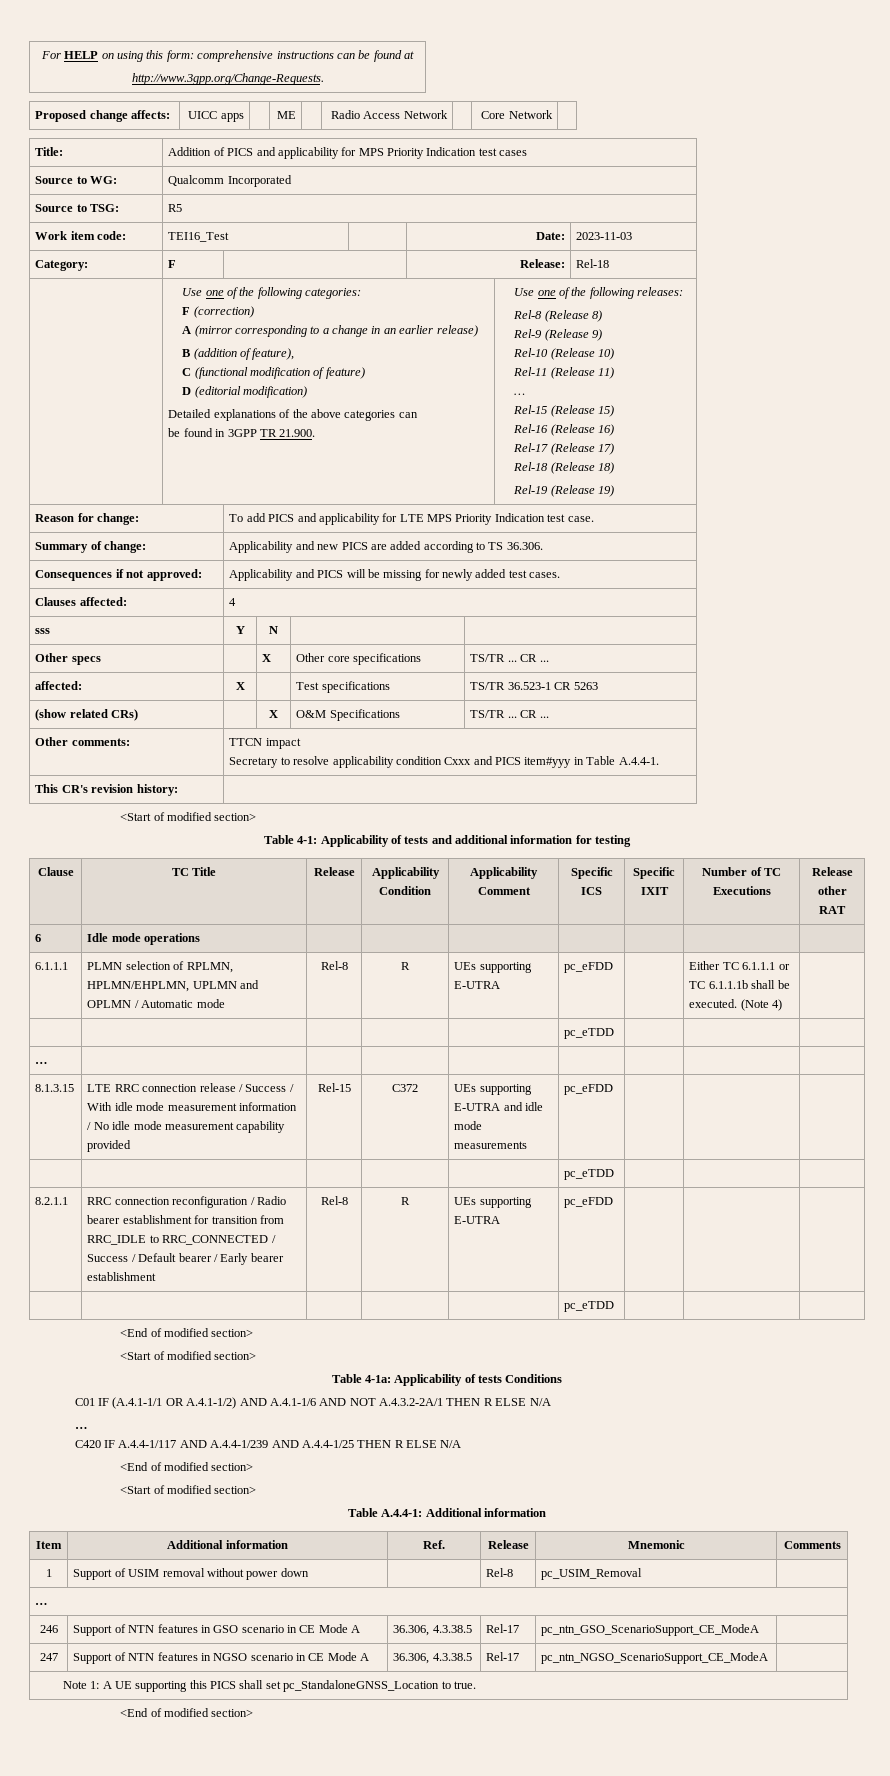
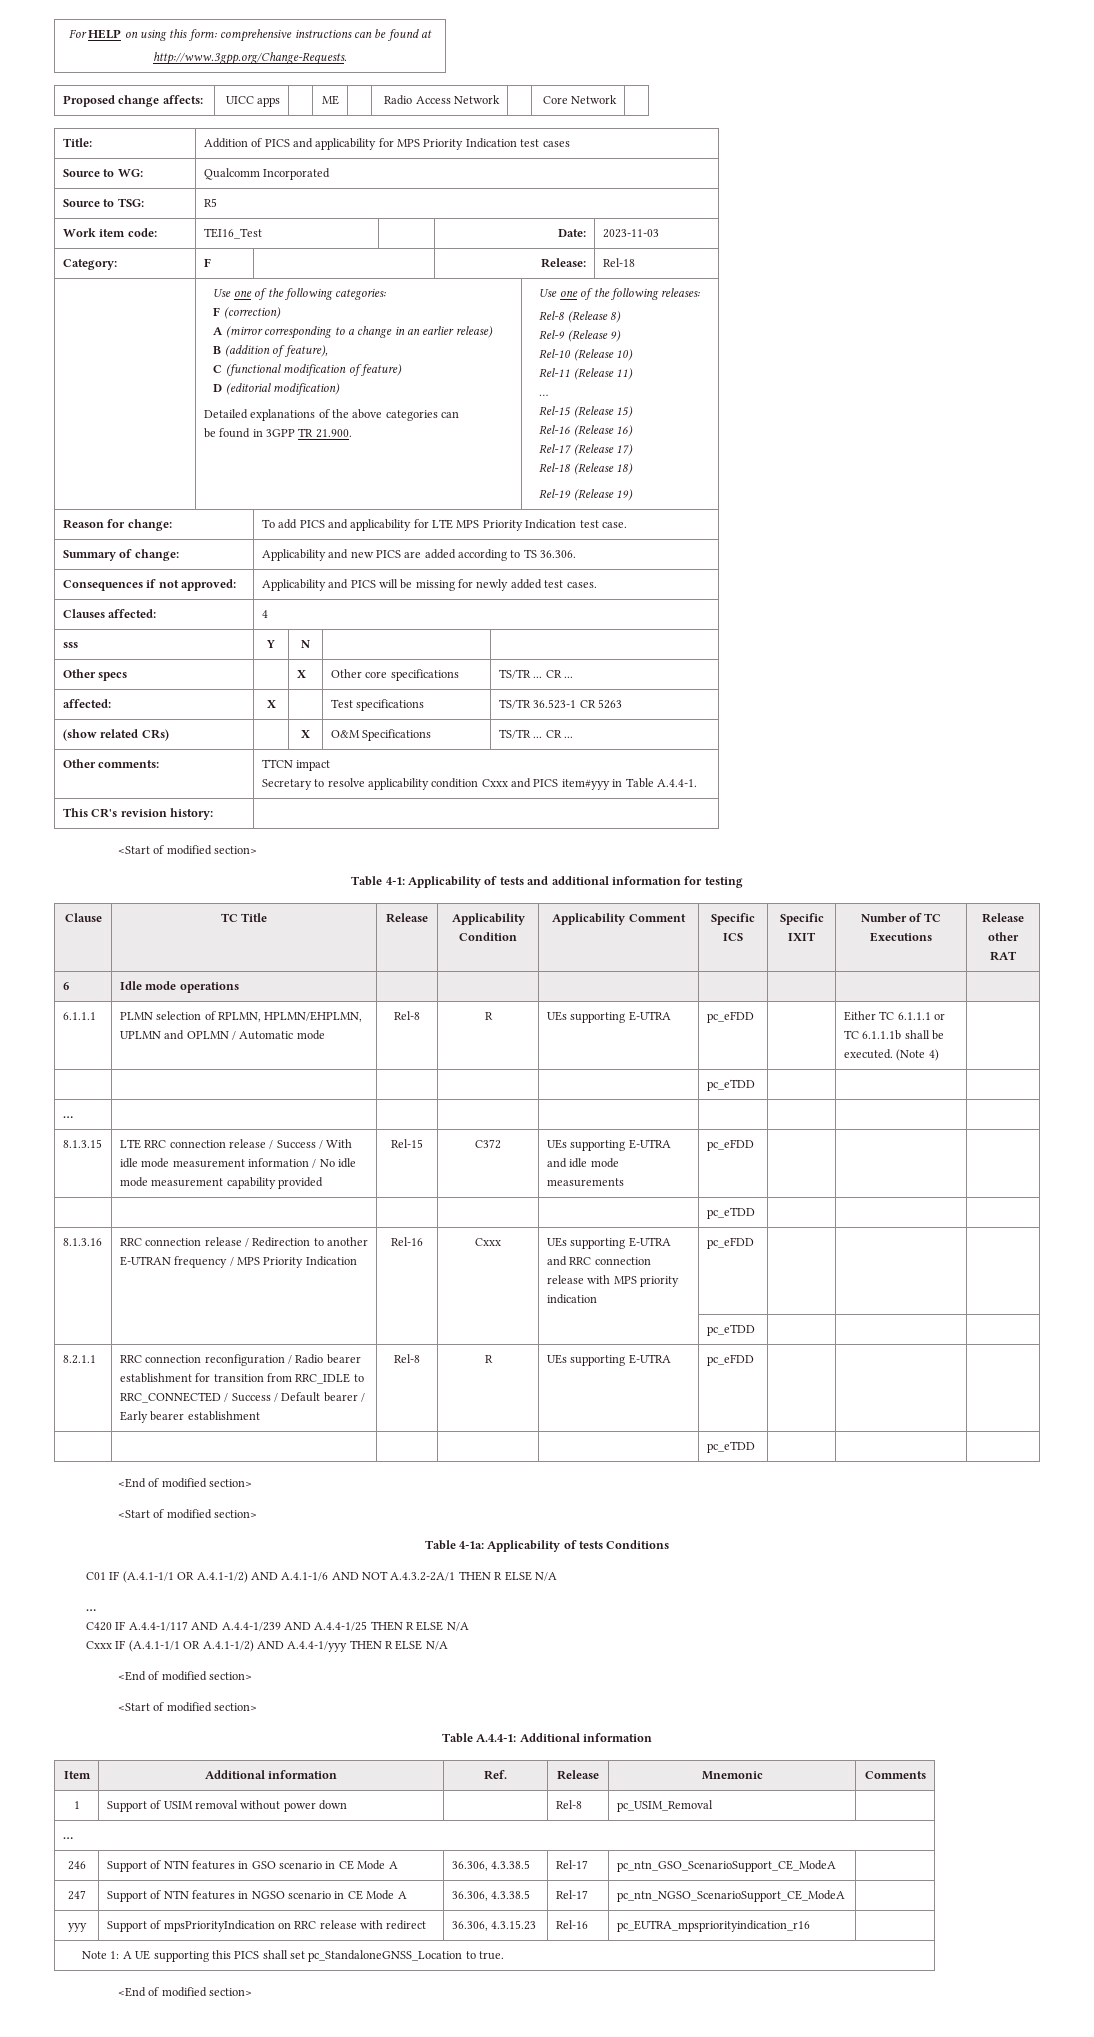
+ 8.1.3.16 | RRC connection release / Redirection to another E-UTRAN frequency / MPS Priority Indication | Rel-16 | Cxxx | UEs supporting E-UTRA and RRC connection release with MPS priority indication | pc_eFDD | | |
+ | | | | | pc_eTDD | | |
+ Cxxx IF (A.4.1-1/1 OR A.4.1-1/2) AND A.4.4-1/yyy THEN R ELSE N/A
+ yyy | Support of mpsPriorityIndication on RRC release with redirect | 36.306, 4.3.15.23 | Rel-16 | pc_EUTRA_mpspriorityindication_r16 |

